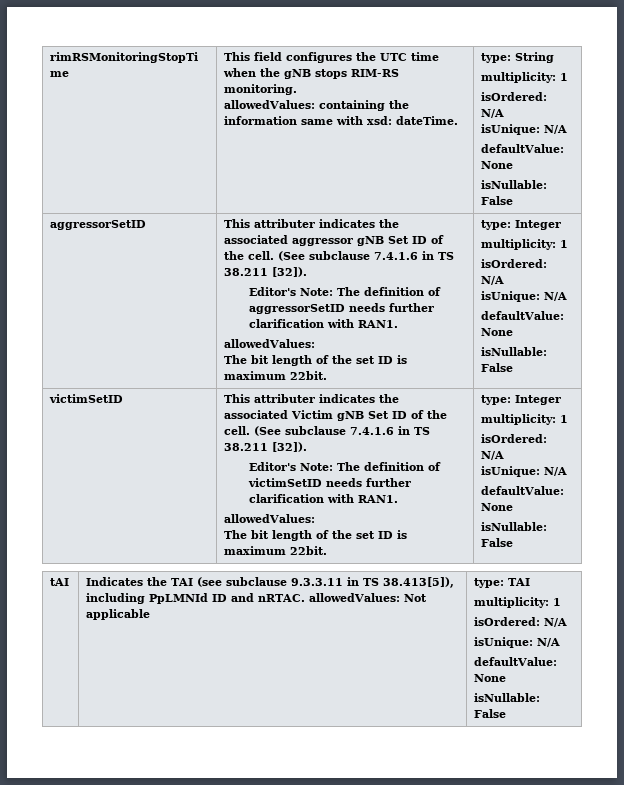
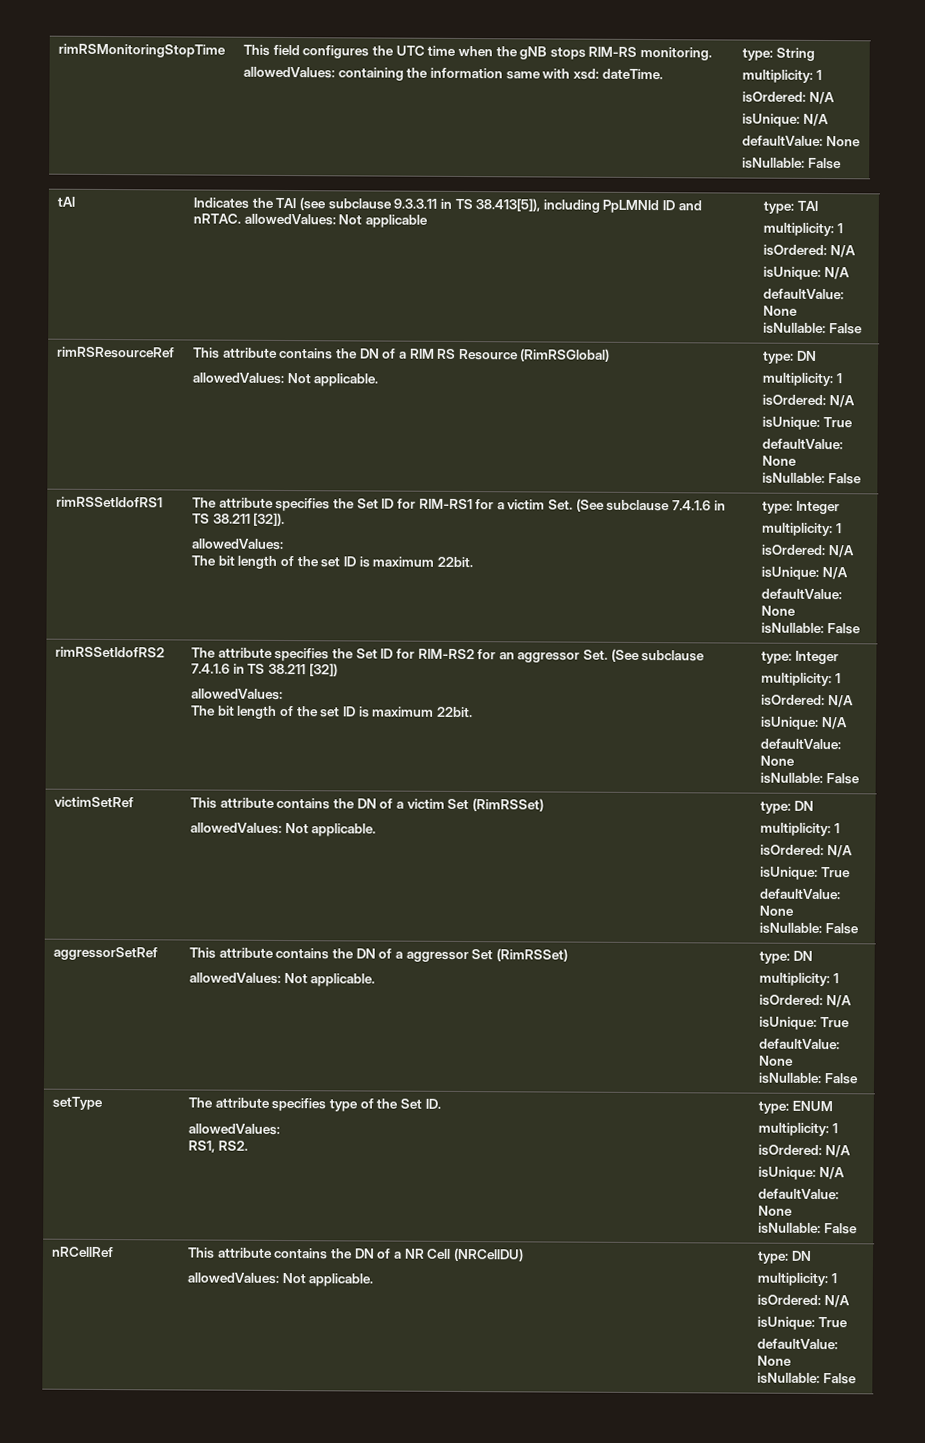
- aggressorSetID | This attributer indicates the associated aggressor gNB Set ID of the cell. (See subclause 7.4.1.6 in TS 38.211 [32]).
- Editor's Note: The definition of aggressorSetID needs further clarification with RAN1.
- allowedValues:
- The bit length of the set ID is maximum 22bit. | type: Integer
- multiplicity: 1
- isOrdered: N/A
- isUnique: N/A
- defaultValue: None
- isNullable: False
- victimSetID | This attributer indicates the associated Victim gNB Set ID of the cell. (See subclause 7.4.1.6 in TS 38.211 [32]).
- Editor's Note: The definition of victimSetID needs further clarification with RAN1.
- allowedValues:
- The bit length of the set ID is maximum 22bit. | type: Integer
- multiplicity: 1
- isOrdered: N/A
- isUnique: N/A
- defaultValue: None
- isNullable: False
+ rimRSResourceRef | This attribute contains the DN of a RIM RS Resource (RimRSGlobal)
+ allowedValues: Not applicable. | type: DN
+ multiplicity: 1
+ isOrdered: N/A
+ isUnique: True
+ defaultValue: None
+ isNullable: False
+ rimRSSetIdofRS1 | The attribute specifies the Set ID for RIM-RS1 for a victim Set. (See subclause 7.4.1.6 in TS 38.211 [32]).
+ allowedValues:
+ The bit length of the set ID is maximum 22bit. | type: Integer
+ multiplicity: 1
+ isOrdered: N/A
+ isUnique: N/A
+ defaultValue: None
+ isNullable: False
+ rimRSSetIdofRS2 | The attribute specifies the Set ID for RIM-RS2 for an aggressor Set. (See subclause 7.4.1.6 in TS 38.211 [32])
+ allowedValues:
+ The bit length of the set ID is maximum 22bit. | type: Integer
+ multiplicity: 1
+ isOrdered: N/A
+ isUnique: N/A
+ defaultValue: None
+ isNullable: False
+ victimSetRef | This attribute contains the DN of a victim Set (RimRSSet)
+ allowedValues: Not applicable. | type: DN
+ multiplicity: 1
+ isOrdered: N/A
+ isUnique: True
+ defaultValue: None
+ isNullable: False
+ aggressorSetRef | This attribute contains the DN of a aggressor Set (RimRSSet)
+ allowedValues: Not applicable. | type: DN
+ multiplicity: 1
+ isOrdered: N/A
+ isUnique: True
+ defaultValue: None
+ isNullable: False
+ setType | The attribute specifies type of the Set ID.
+ allowedValues:
+ RS1, RS2. | type: ENUM
+ multiplicity: 1
+ isOrdered: N/A
+ isUnique: N/A
+ defaultValue: None
+ isNullable: False
+ nRCellRef | This attribute contains the DN of a NR Cell (NRCellDU)
+ allowedValues: Not applicable. | type: DN
+ multiplicity: 1
+ isOrdered: N/A
+ isUnique: True
+ defaultValue: None
+ isNullable: False

